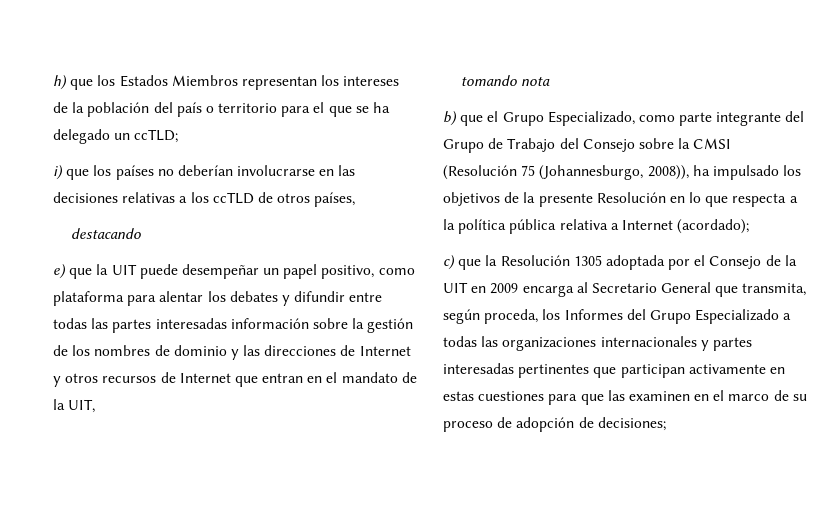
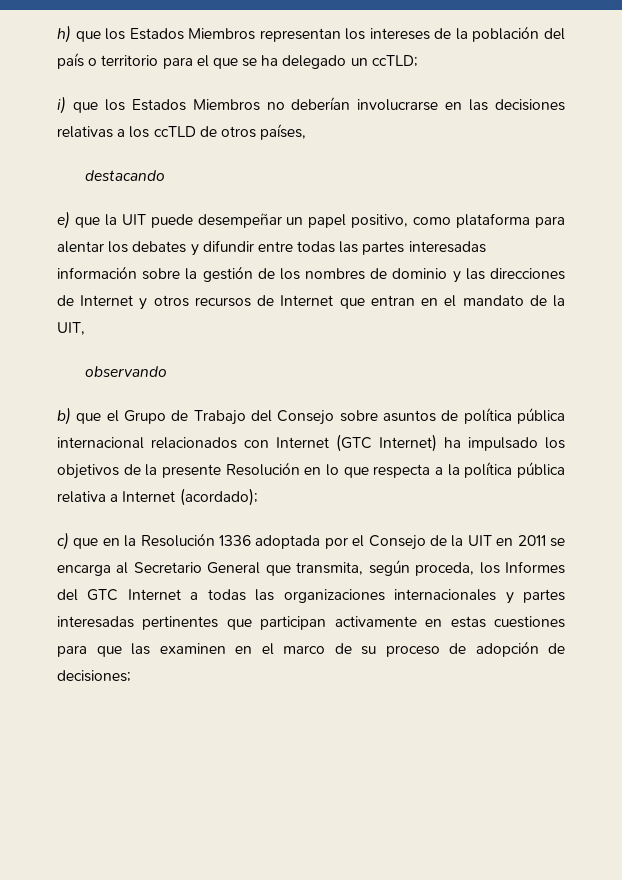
- i) que los países no deberían involucrarse en las decisiones relativas a los ccTLD de otros países,
+ i) que los Estados Miembros no deberían involucrarse en las decisiones relativas a los ccTLD de otros países,
- tomando nota
+ observando
- b) que el Grupo Especializado, como parte integrante del Grupo de Trabajo del Consejo sobre la CMSI (Resolución 75 (Johannesburgo, 2008)), ha impulsado los objetivos de la presente Resolución en lo que respecta a la política pública relativa a Internet (acordado);
+ b) que el Grupo de Trabajo del Consejo sobre asuntos de política pública internacional relacionados con Internet (GTC Internet) ha impulsado los objetivos de la presente Resolución en lo que respecta a la política pública relativa a Internet (acordado);
- c) que la Resolución 1305 adoptada por el Consejo de la UIT en 2009 encarga al Secretario General que transmita, según proceda, los Informes del Grupo Especializado a todas las organizaciones internacionales y partes interesadas pertinentes que participan activamente en estas cuestiones para que las examinen en el marco de su proceso de adopción de decisiones;
+ c) que en la Resolución 1336 adoptada por el Consejo de la UIT en 2011 se encarga al Secretario General que transmita, según proceda, los Informes del GTC Internet a todas las organizaciones internacionales y partes interesadas pertinentes que participan activamente en estas cuestiones para que las examinen en el marco de su proceso de adopción de decisiones;

